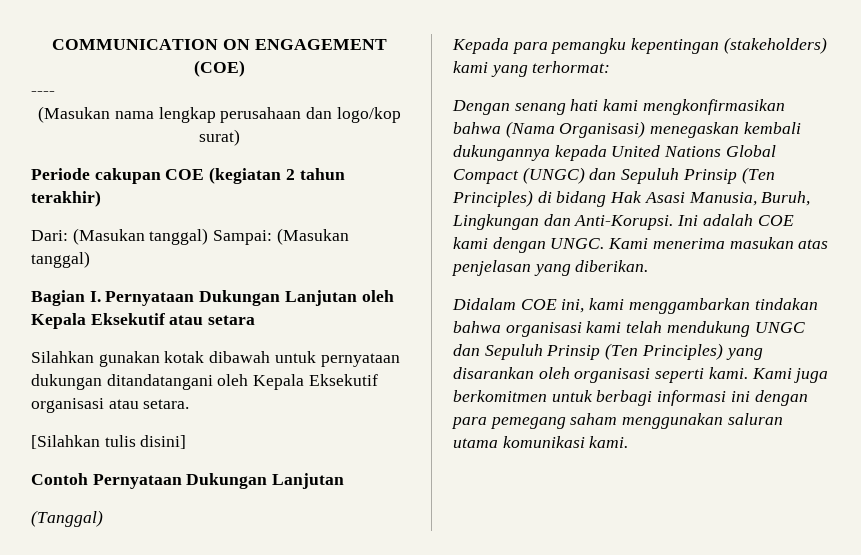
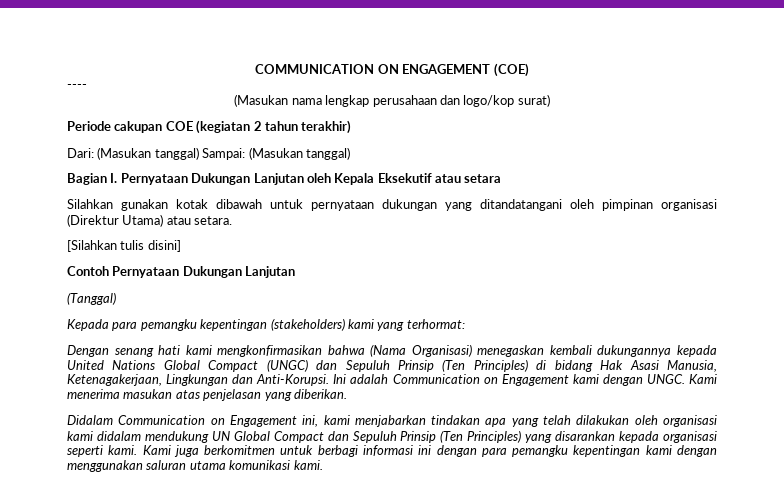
- Silahkan gunakan kotak dibawah untuk pernyataan dukungan ditandatangani oleh Kepala Eksekutif organisasi atau setara.
+ Silahkan gunakan kotak dibawah untuk pernyataan dukungan yang ditandatangani oleh pimpinan organisasi (Direktur Utama) atau setara.
- Dengan senang hati kami mengkonfirmasikan bahwa (Nama Organisasi) menegaskan kembali dukungannya kepada United Nations Global Compact (UNGC) dan Sepuluh Prinsip (Ten Principles) di bidang Hak Asasi Manusia, Buruh, Lingkungan dan Anti-Korupsi.
+ Dengan senang hati kami mengkonfirmasikan bahwa (Nama Organisasi) menegaskan kembali dukungannya kepada United Nations Global Compact (UNGC) dan Sepuluh Prinsip (Ten Principles) di bidang Hak Asasi Manusia, Ketenagakerjaan, Lingkungan dan Anti-Korupsi.
- Ini adalah COE kami dengan UNGC.
+ Ini adalah Communication on Engagement kami dengan UNGC.
- Didalam COE ini, kami menggambarkan tindakan bahwa organisasi kami telah mendukung UNGC dan Sepuluh Prinsip (Ten Principles) yang disarankan oleh organisasi seperti kami.
+ Didalam Communication on Engagement ini, kami menjabarkan tindakan apa yang telah dilakukan oleh organisasi kami didalam mendukung UN Global Compact dan Sepuluh Prinsip (Ten Principles) yang disarankan kepada organisasi seperti kami.
- Kami juga berkomitmen untuk berbagi informasi ini dengan para pemegang saham menggunakan saluran utama komunikasi kami.
+ Kami juga berkomitmen untuk berbagi informasi ini dengan para pemangku kepentingan kami dengan menggunakan saluran utama komunikasi kami.

